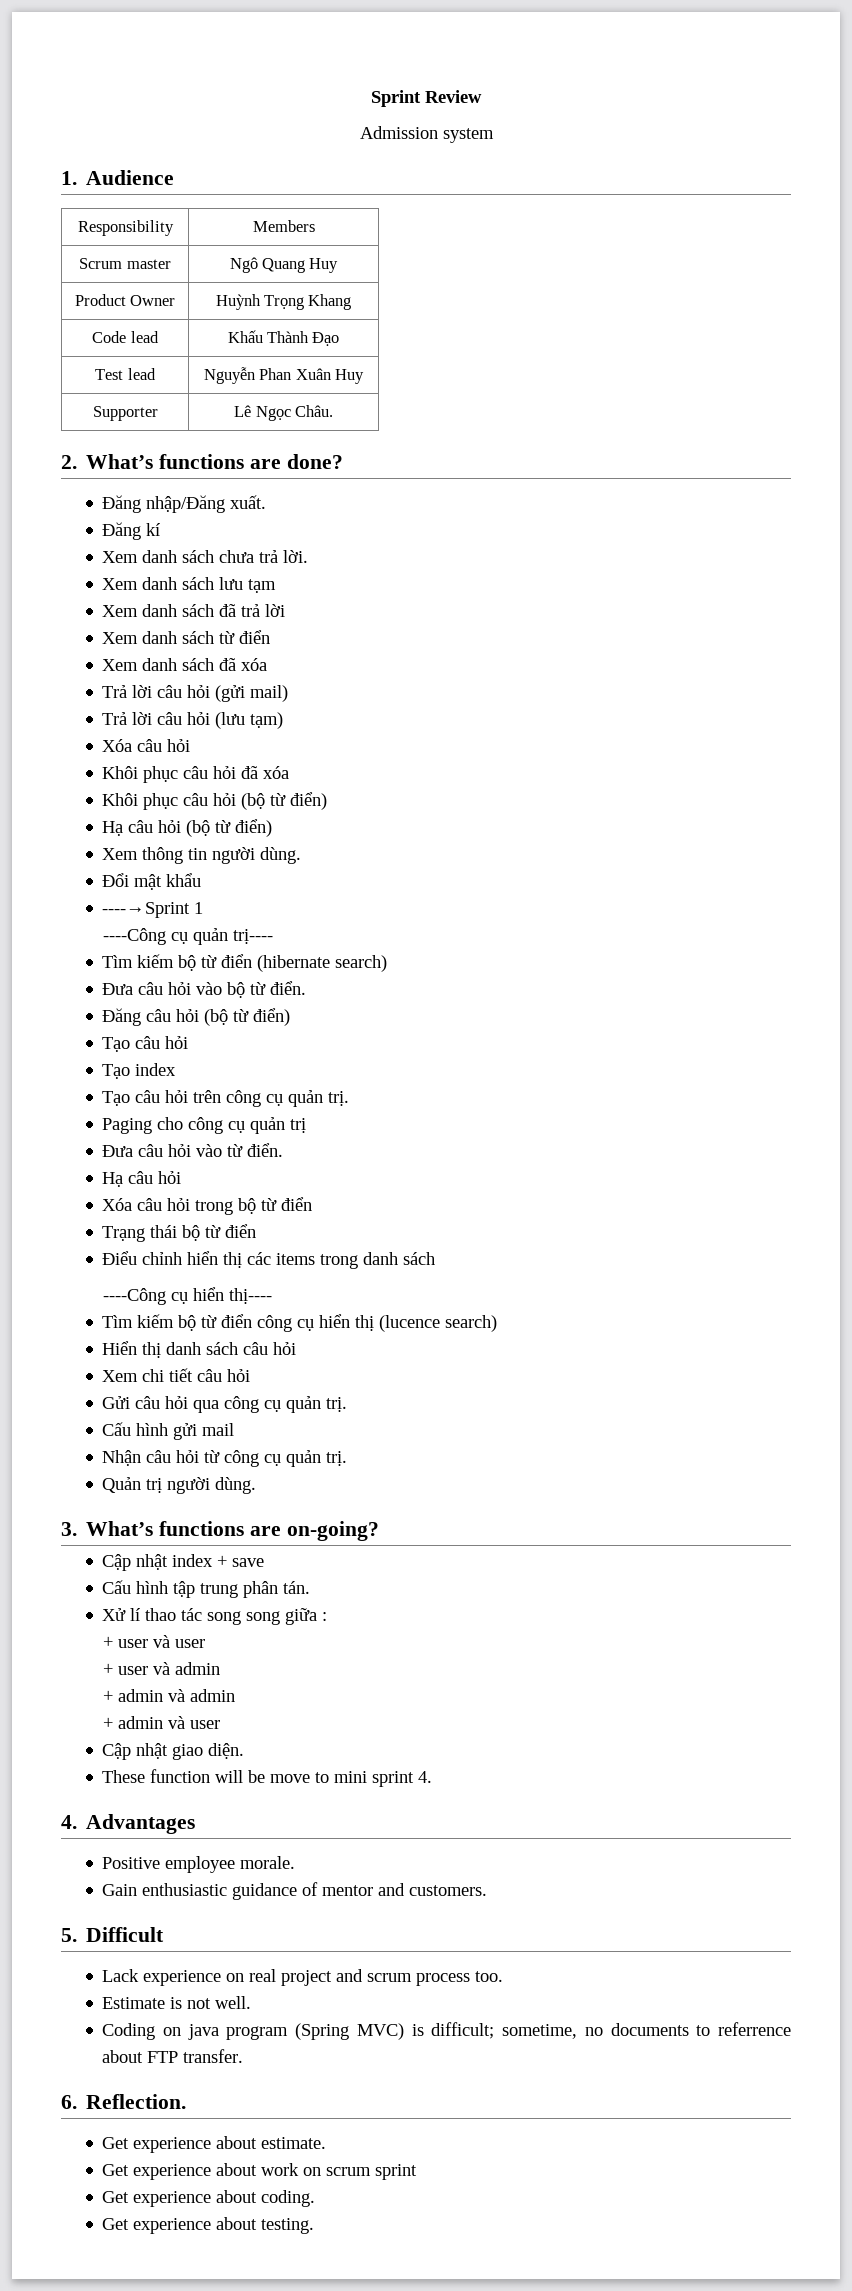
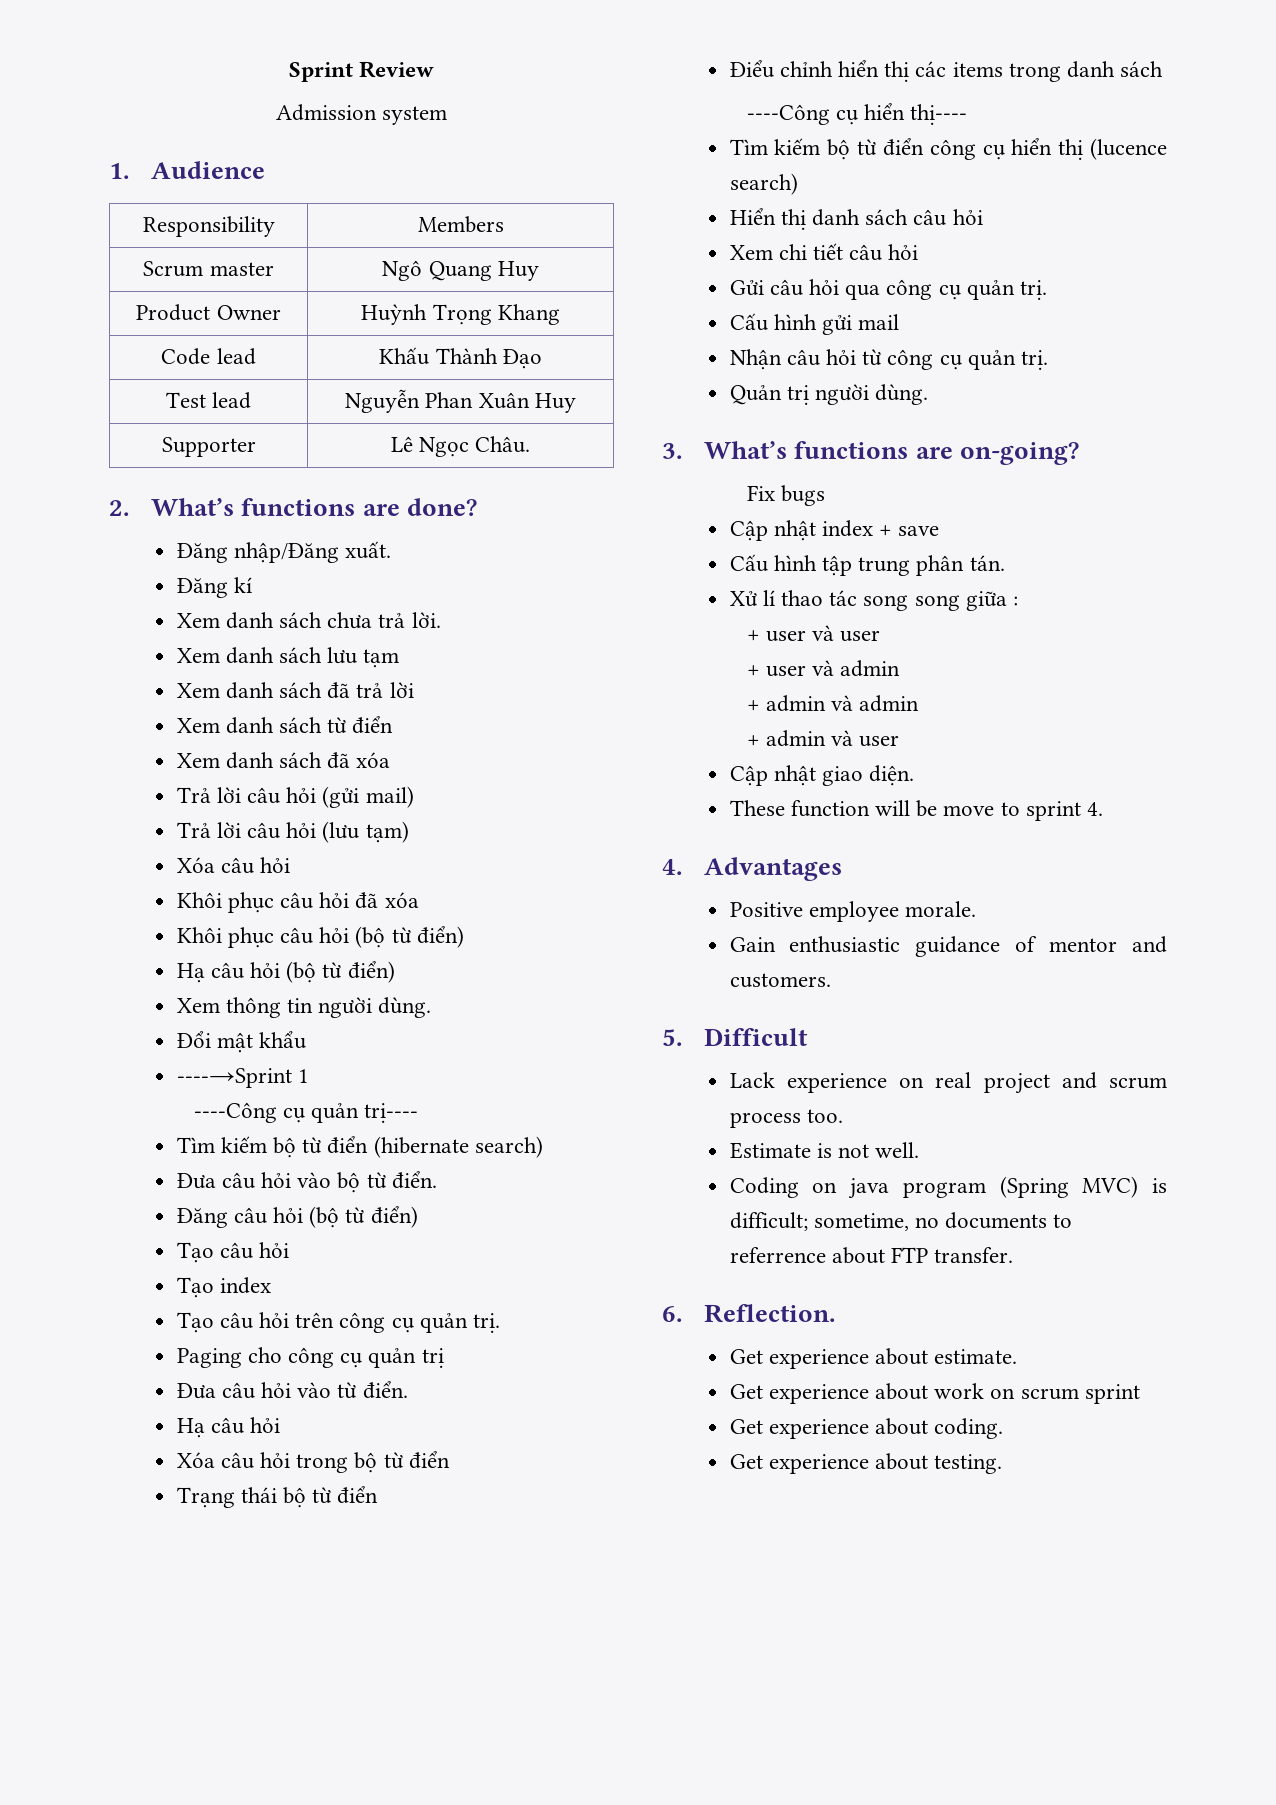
+ Fix bugs
- These function will be move to mini sprint 4.
+ These function will be move to sprint 4.

